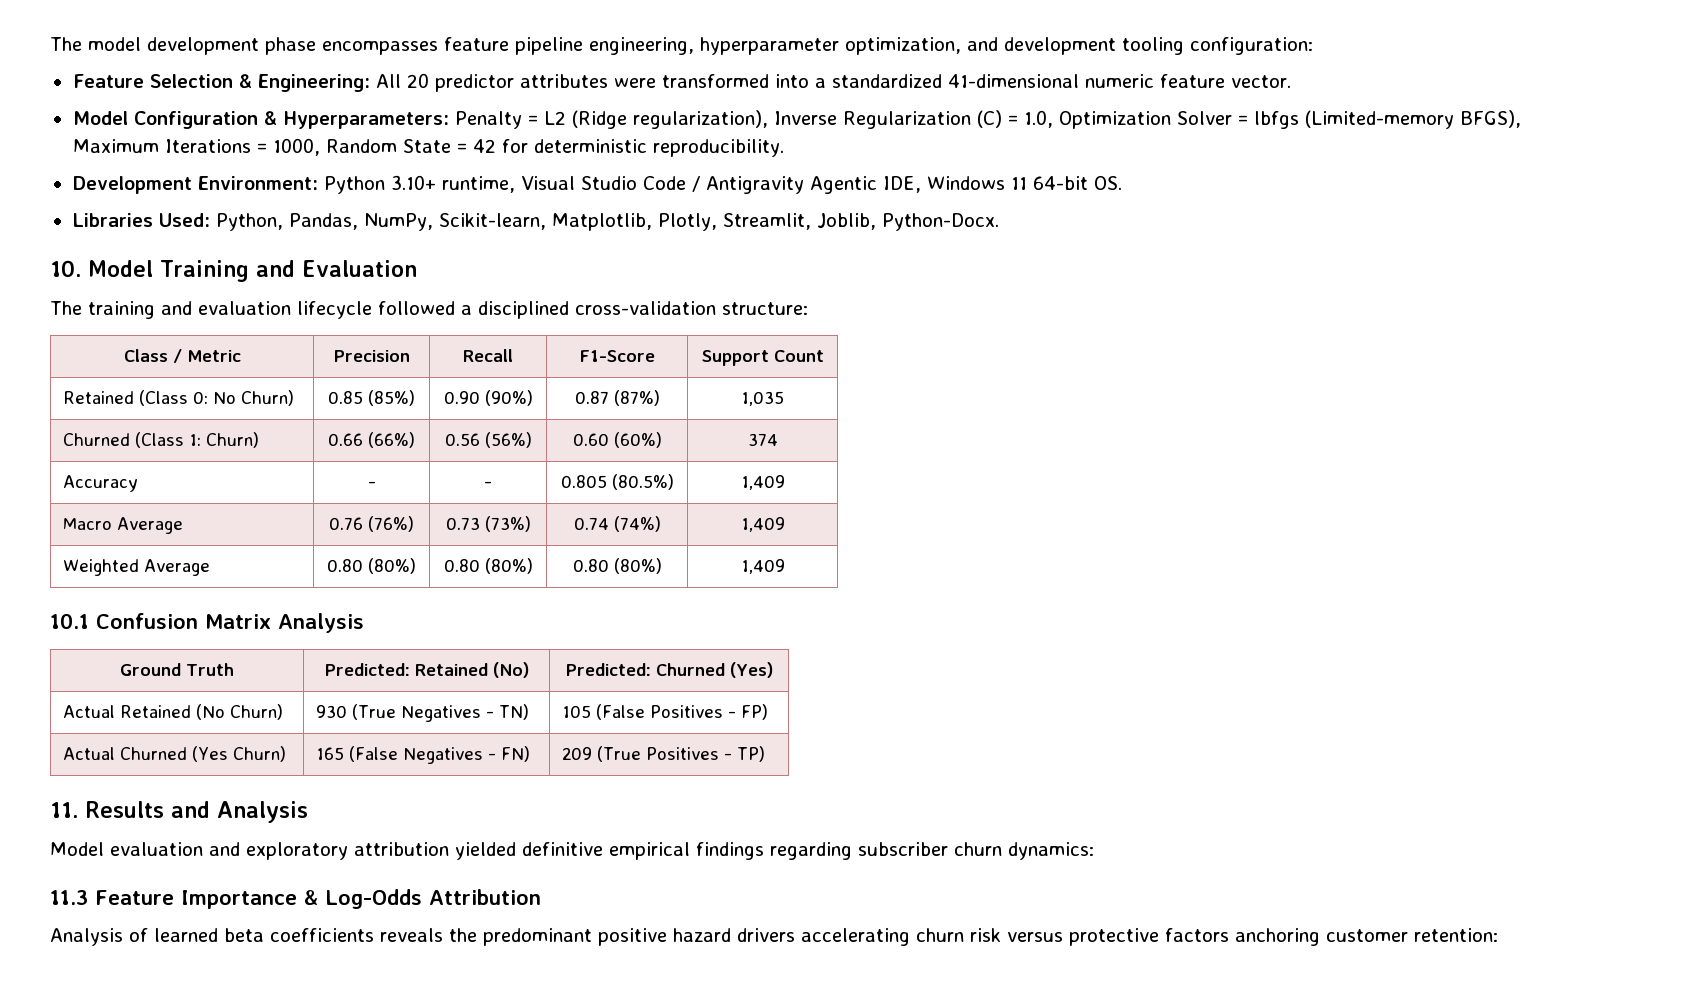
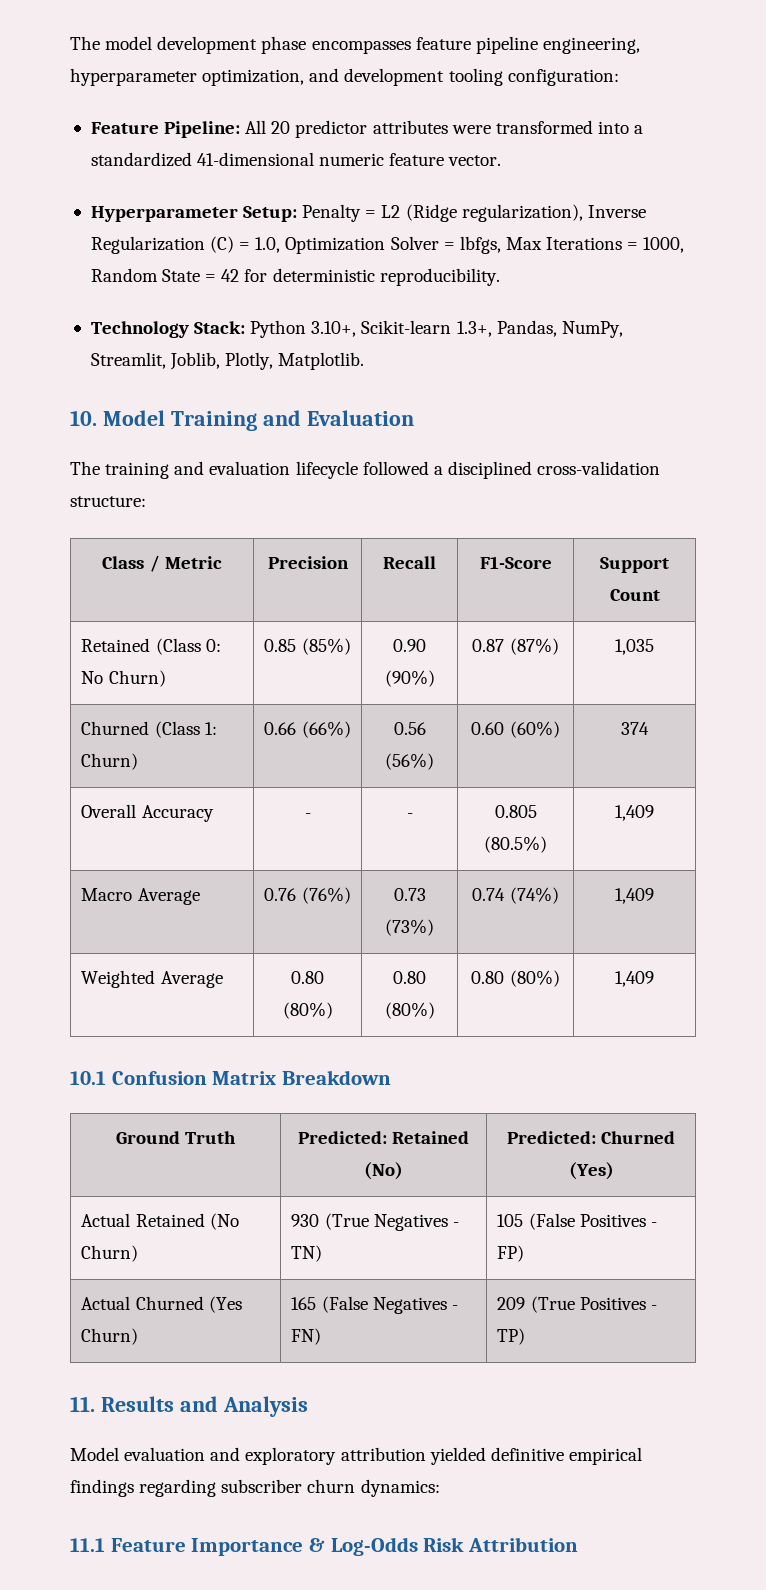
- Feature Selection & Engineering: All 20 predictor attributes were transformed into a standardized 41-dimensional numeric feature vector.
+ Feature Pipeline: All 20 predictor attributes were transformed into a standardized 41-dimensional numeric feature vector.
- Model Configuration & Hyperparameters: Penalty = L2 (Ridge regularization), Inverse Regularization (C) = 1.0, Optimization Solver = lbfgs (Limited-memory BFGS), Maximum Iterations = 1000, Random State = 42 for deterministic reproducibility.
+ Hyperparameter Setup: Penalty = L2 (Ridge regularization), Inverse Regularization (C) = 1.0, Optimization Solver = lbfgs, Max Iterations = 1000, Random State = 42 for deterministic reproducibility.
- Development Environment: Python 3.10+ runtime, Visual Studio Code / Antigravity Agentic IDE, Windows 11 64-bit OS.
- Libraries Used: Python, Pandas, NumPy, Scikit-learn, Matplotlib, Plotly, Streamlit, Joblib, Python-Docx.
+ Technology Stack: Python 3.10+, Scikit-learn 1.3+, Pandas, NumPy, Streamlit, Joblib, Plotly, Matplotlib.
- Accuracy | - | - | 0.805 (80.5%) | 1,409
+ Overall Accuracy | - | - | 0.805 (80.5%) | 1,409
- 10.1 Confusion Matrix Analysis
+ 10.1 Confusion Matrix Breakdown
- 11.3 Feature Importance & Log-Odds Attribution
+ 11.1 Feature Importance & Log-Odds Risk Attribution
- Analysis of learned beta coefficients reveals the predominant positive hazard drivers accelerating churn risk versus protective factors anchoring customer retention:

